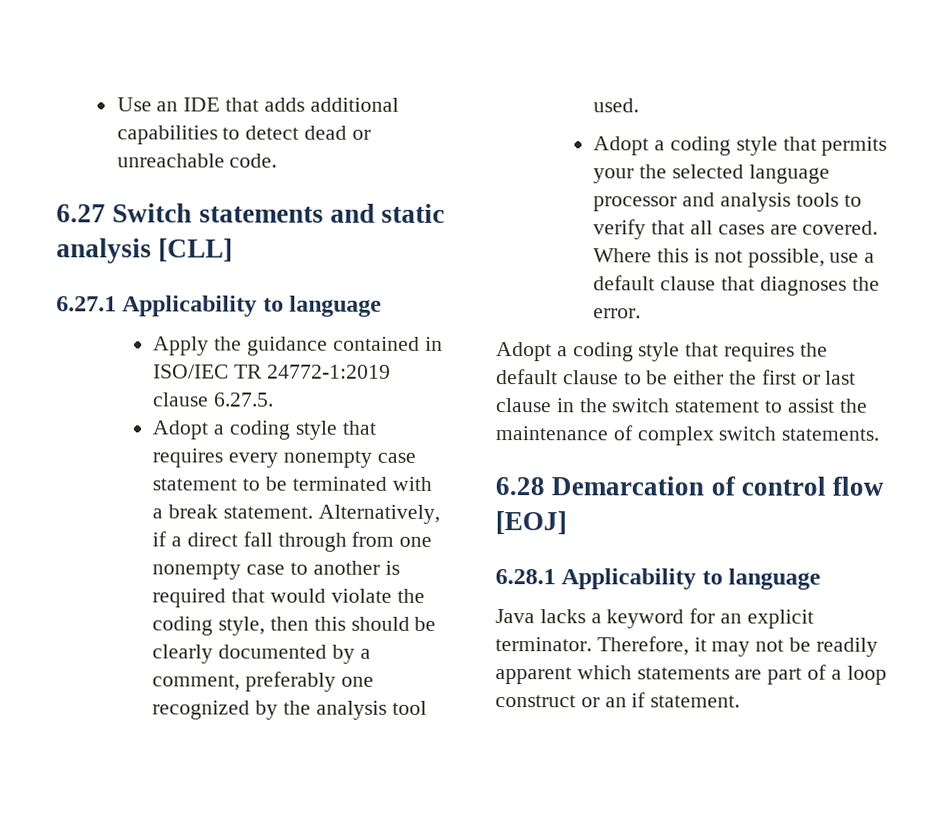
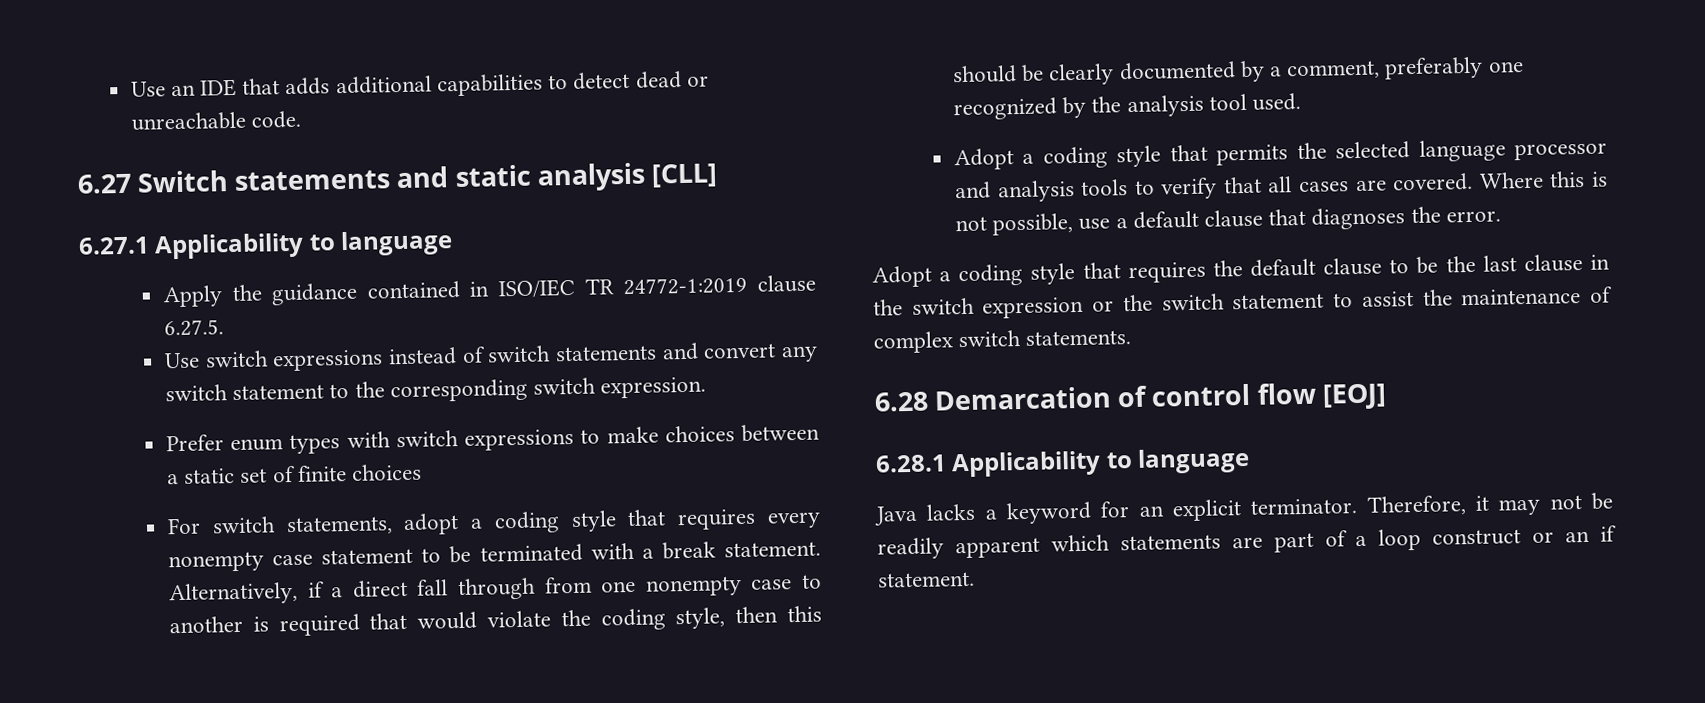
- Adopt a coding style that requires every nonempty case statement to be terminated with a break statement.
+ Use switch expressions instead of switch statements and convert any switch statement to the corresponding switch expression.
+ Prefer enum types with switch expressions to make choices between a static set of finite choices
+ For switch statements, adopt a coding style that requires every nonempty case statement to be terminated with a break statement.
- Adopt a coding style that permits your the selected language processor and analysis tools to verify that all cases are covered.
+ Adopt a coding style that permits the selected language processor and analysis tools to verify that all cases are covered.
- Adopt a coding style that requires the default clause to be either the first or last clause in the switch statement to assist the maintenance of complex switch statements.
+ Adopt a coding style that requires the default clause to be the last clause in the switch expression or the switch statement to assist the maintenance of complex switch statements.

